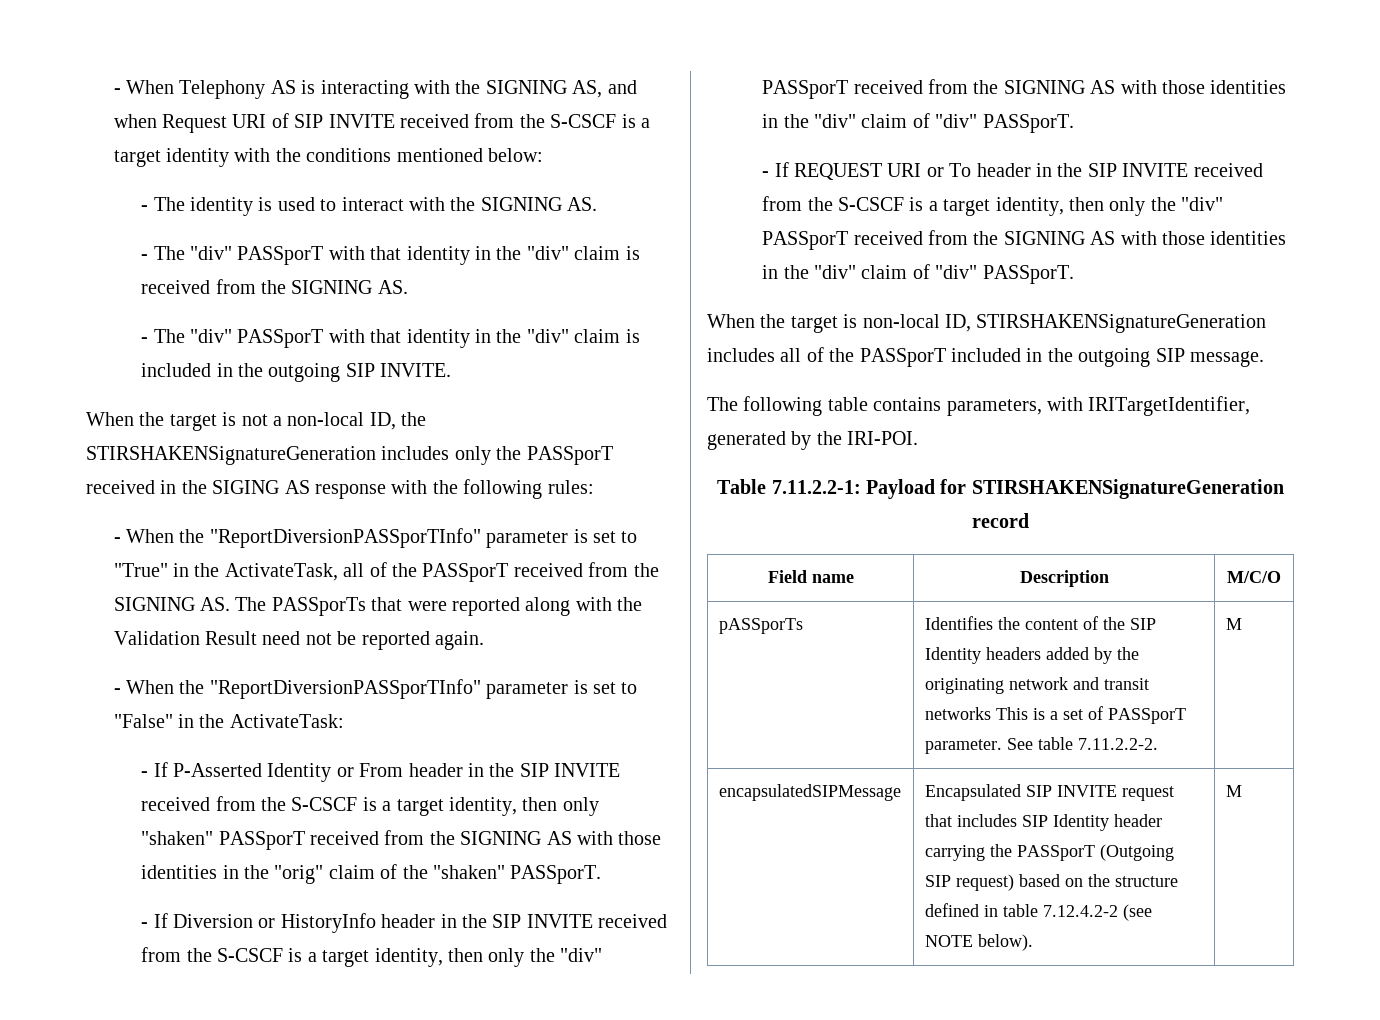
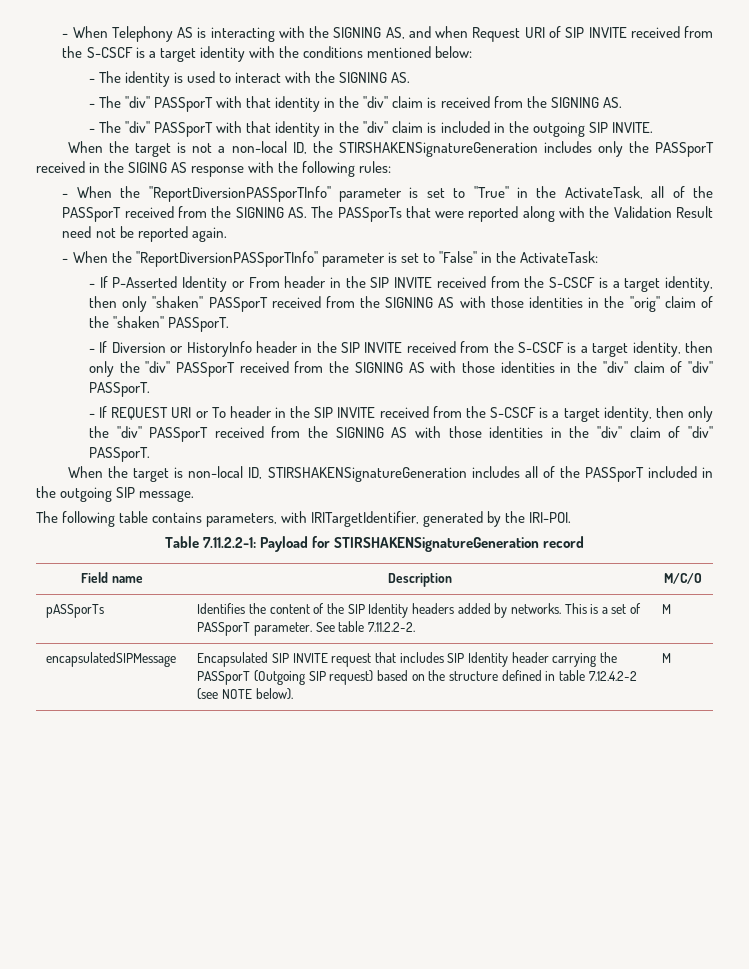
- pASSporTs | Identifies the content of the SIP Identity headers added by the originating network and transit networks This is a set of PASSporT parameter. See table 7.11.2.2-2. | M
+ pASSporTs | Identifies the content of the SIP Identity headers added by networks. This is a set of PASSporT parameter. See table 7.11.2.2-2. | M

